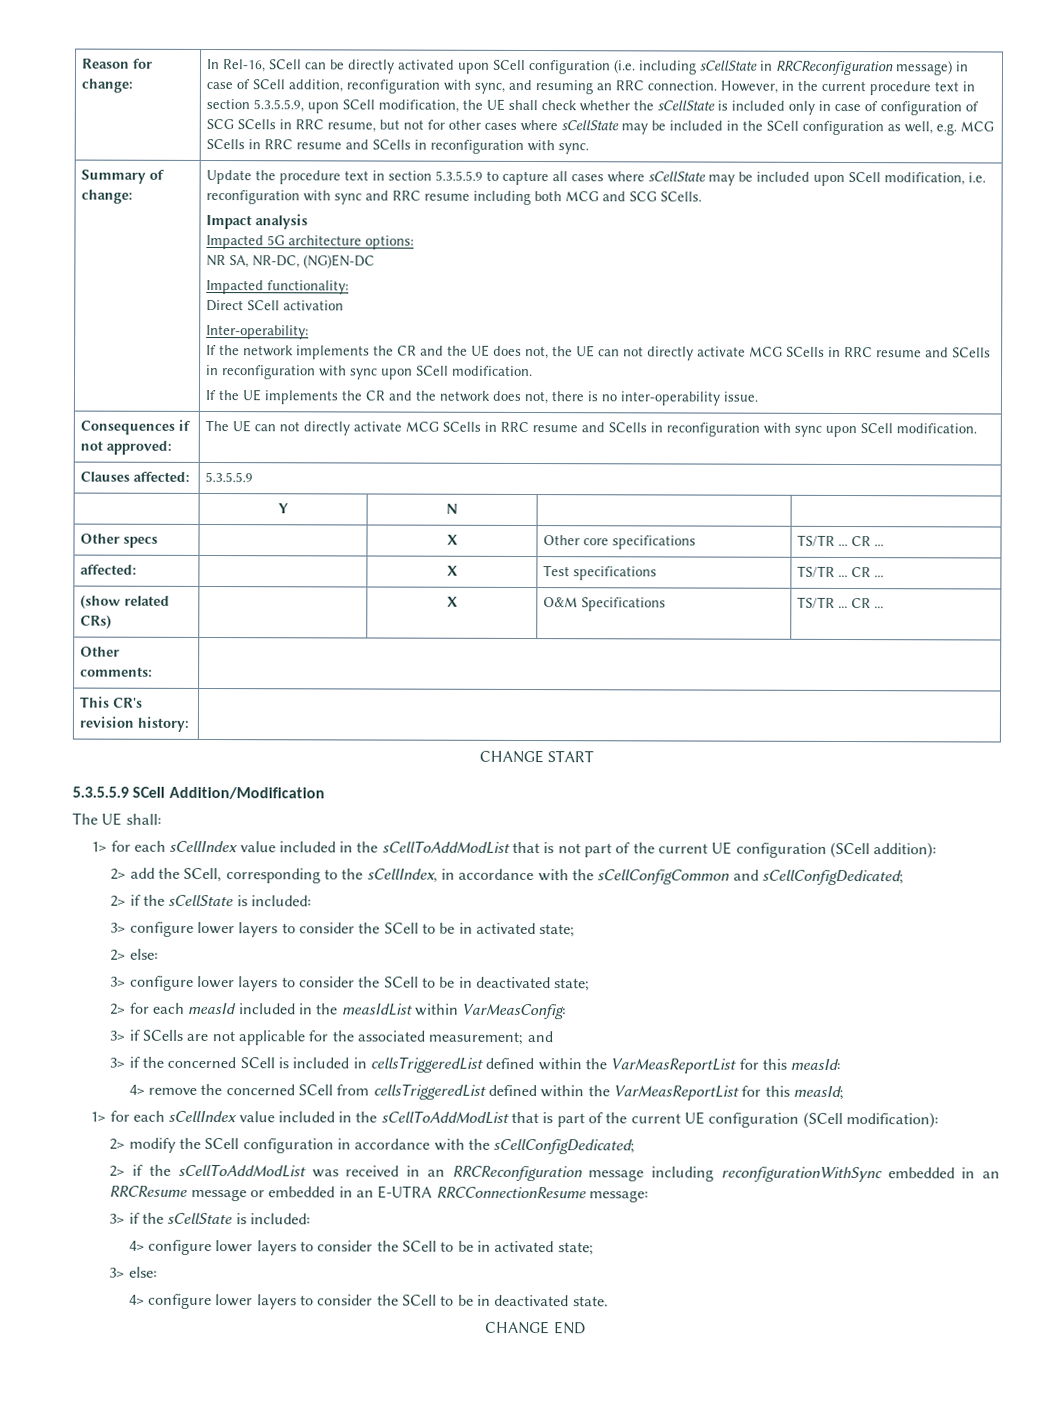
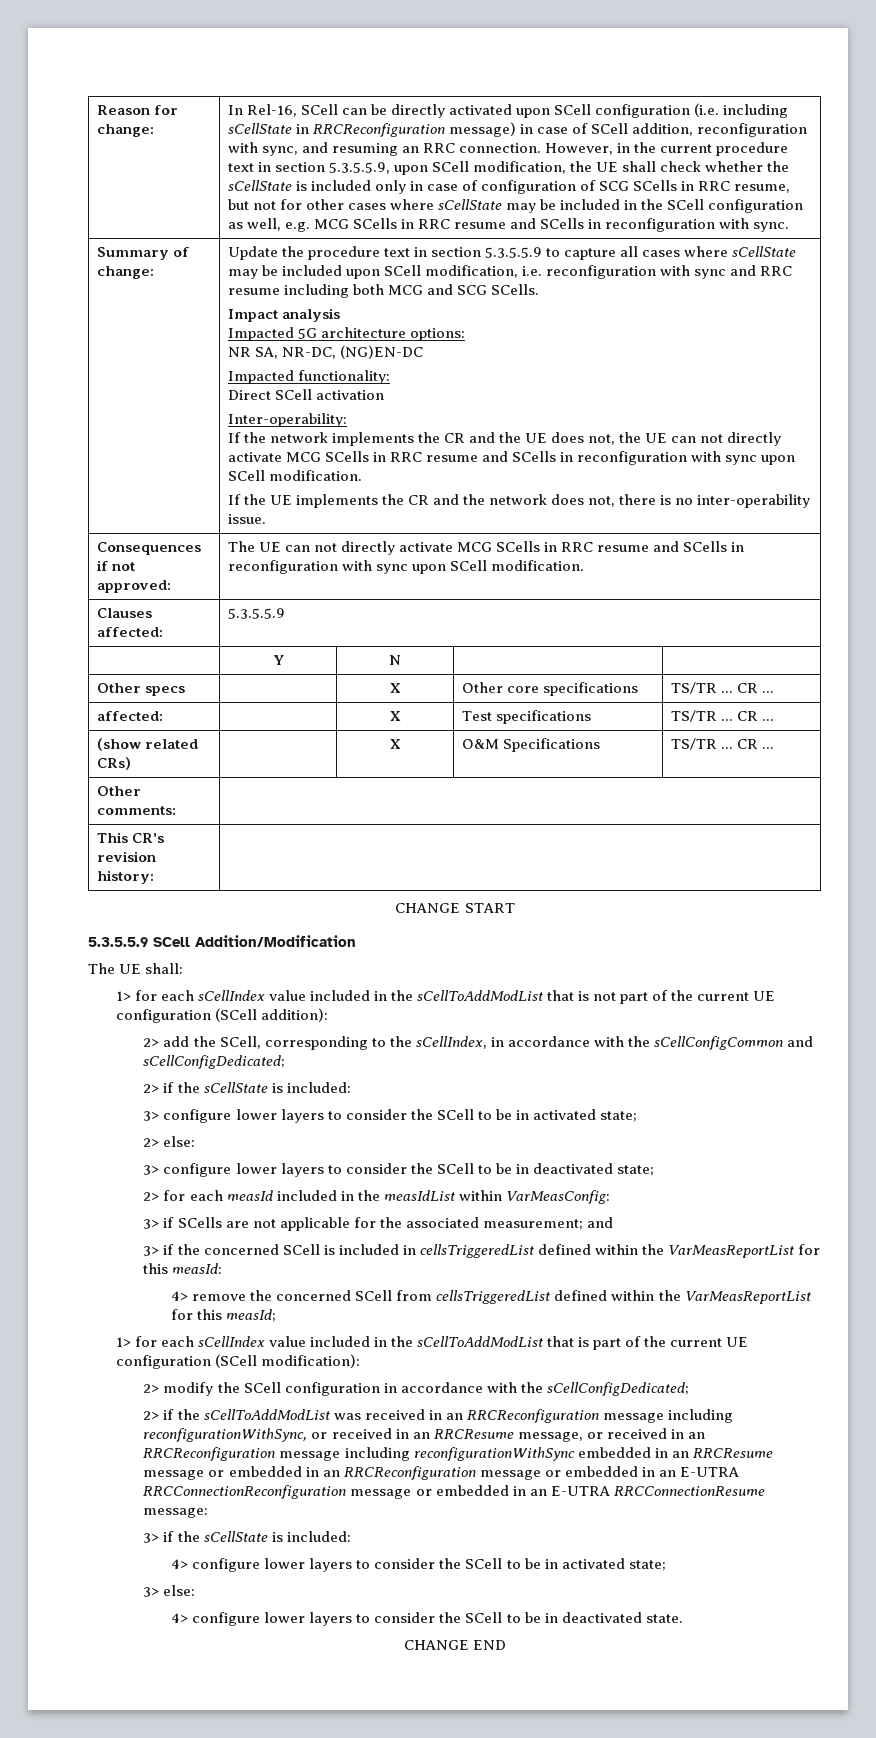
- 2> if the sCellToAddModList was received in an RRCReconfiguration message including reconfigurationWithSync embedded in an RRCResume message or embedded in an E-UTRA RRCConnectionResume message:
+ 2> if the sCellToAddModList was received in an RRCReconfiguration message including reconfigurationWithSync, or received in an RRCResume message, or received in an RRCReconfiguration message including reconfigurationWithSync embedded in an RRCResume message or embedded in an RRCReconfiguration message or embedded in an E-UTRA RRCConnectionReconfiguration message or embedded in an E-UTRA RRCConnectionResume message:

